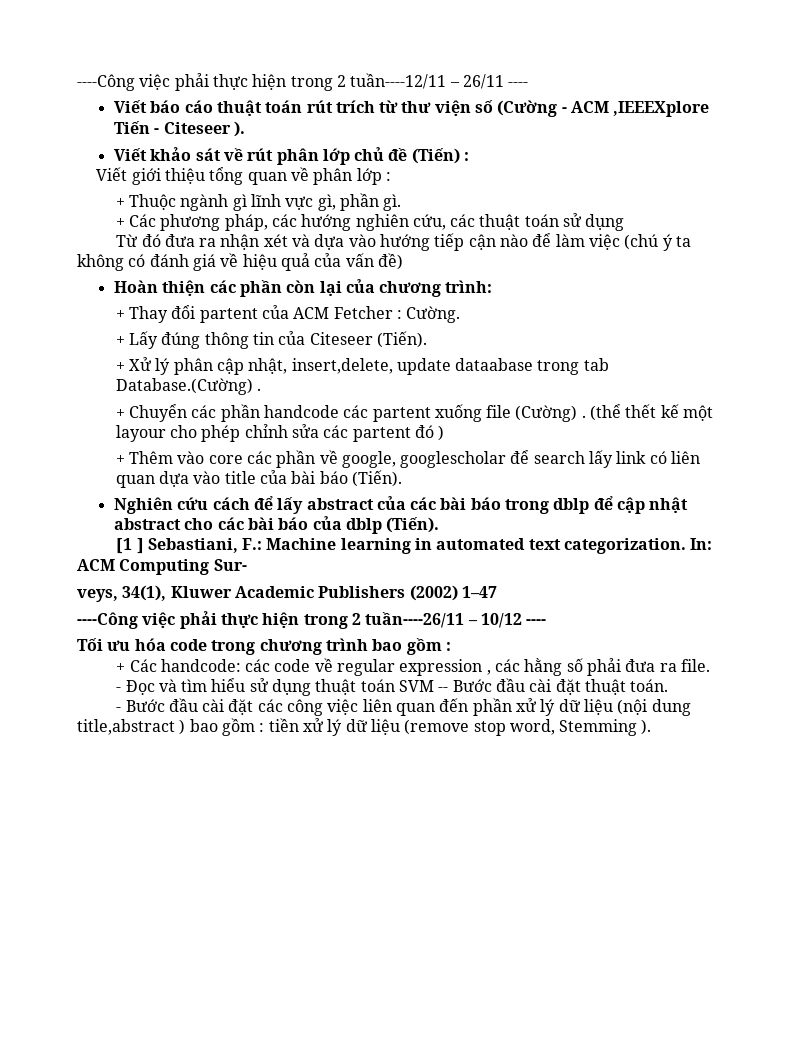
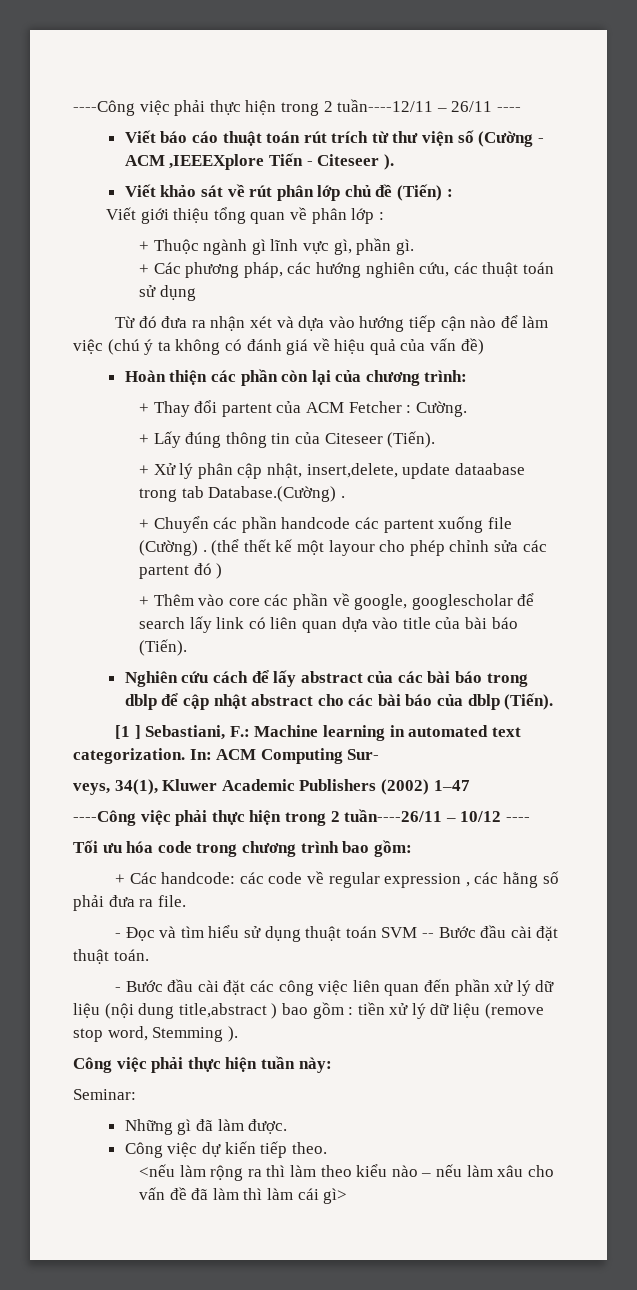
- Tối ưu hóa code trong chương trình bao gồm :
+ Tối ưu hóa code trong chương trình bao gồm:
+ Công việc phải thực hiện tuần này:
+ Seminar:
+ Những gì đã làm được.
+ Công việc dự kiến tiếp theo.
+ <nếu làm rộng ra thì làm theo kiểu nào – nếu làm xâu cho vấn đề đã làm thì làm cái gì>

